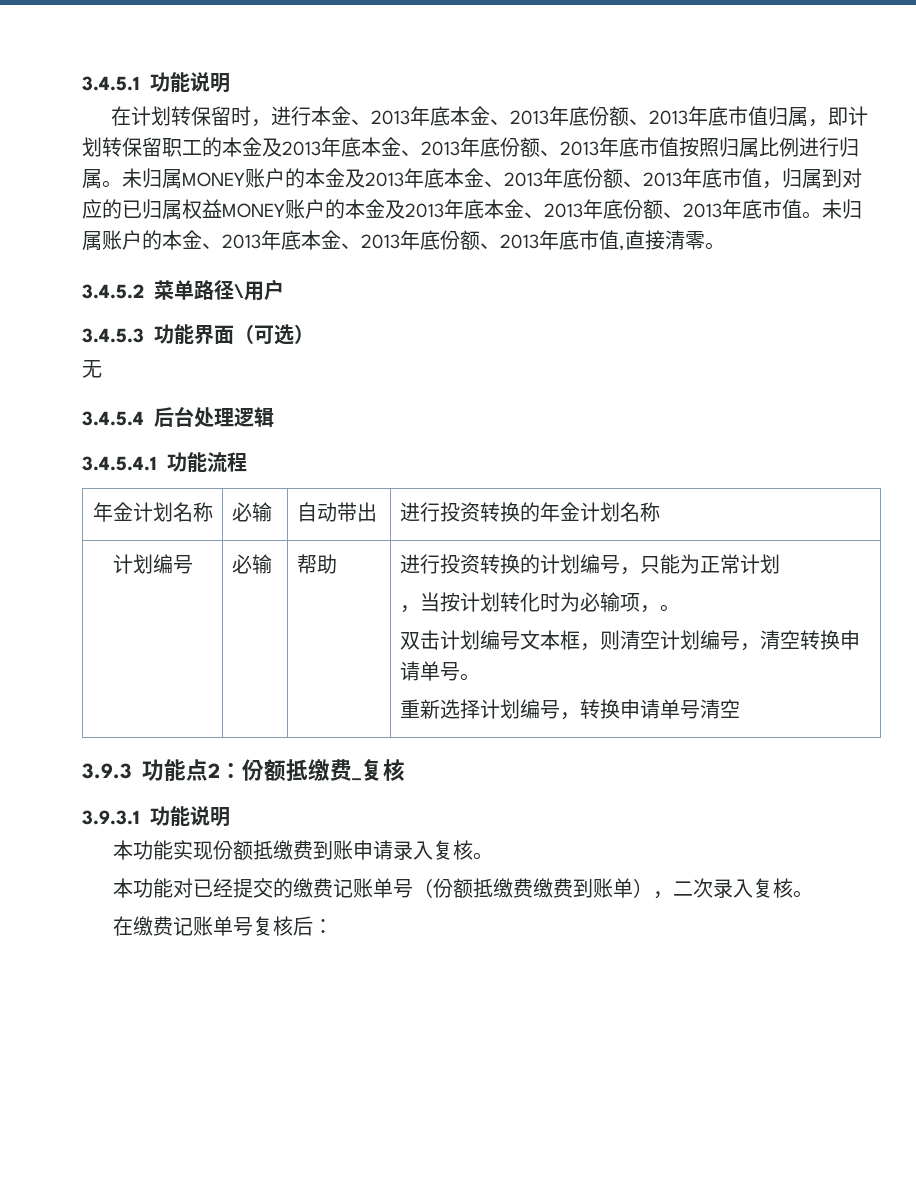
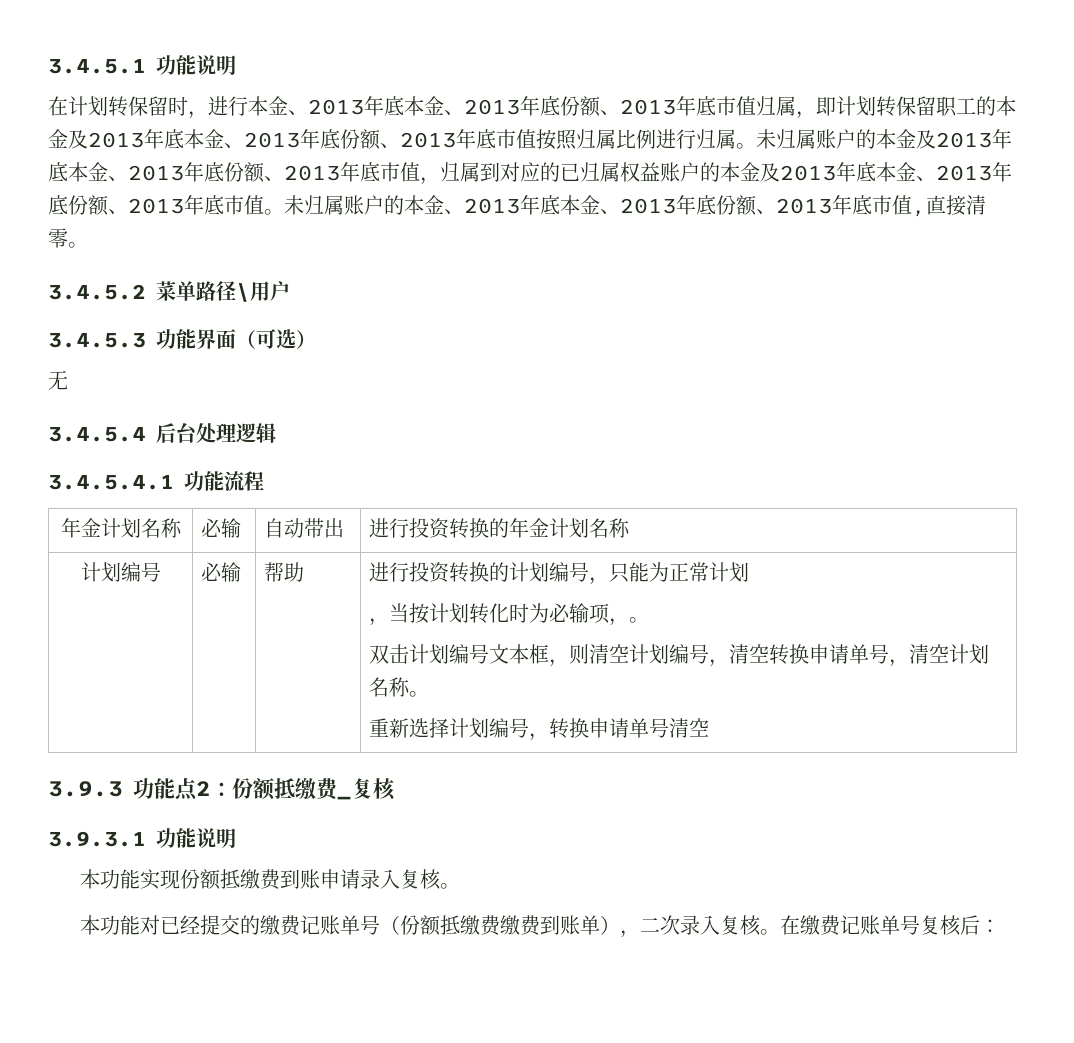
- 未归属MONEY账户的本金及2013年底本金、2013年底份额、2013年底市值，归属到对应的已归属权益MONEY账户的本金及2013年底本金、2013年底份额、2013年底市值。
+ 未归属账户的本金及2013年底本金、2013年底份额、2013年底市值，归属到对应的已归属权益账户的本金及2013年底本金、2013年底份额、2013年底市值。
- 双击计划编号文本框，则清空计划编号，清空转换申请单号。
+ 双击计划编号文本框，则清空计划编号，清空转换申请单号，清空计划名称。
- 本功能对已经提交的缴费记账单号（份额抵缴费缴费到账单），二次录入复核。
- 在缴费记账单号复核后：
+ 本功能对已经提交的缴费记账单号（份额抵缴费缴费到账单），二次录入复核。在缴费记账单号复核后：

